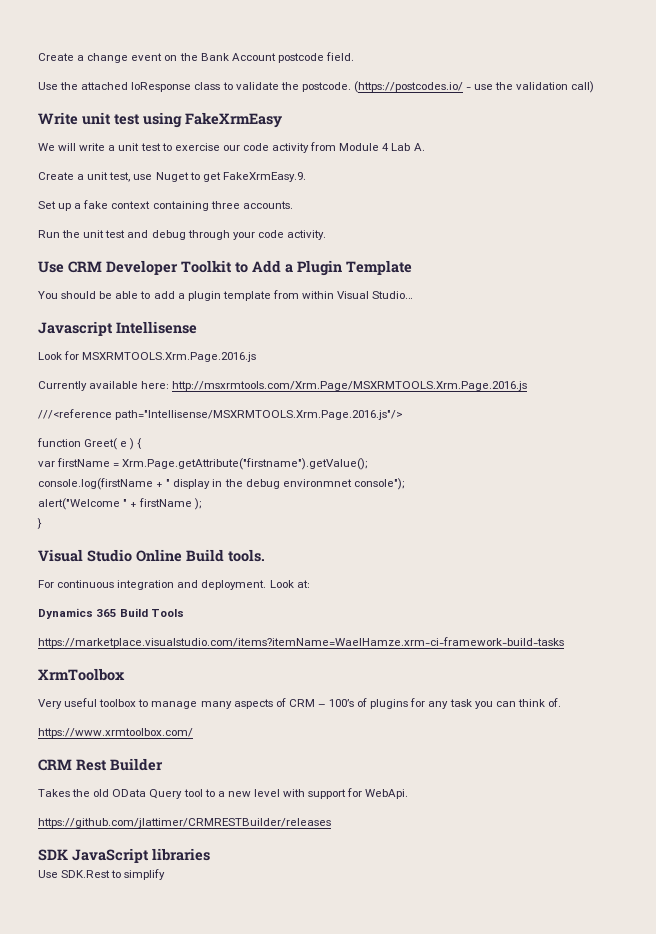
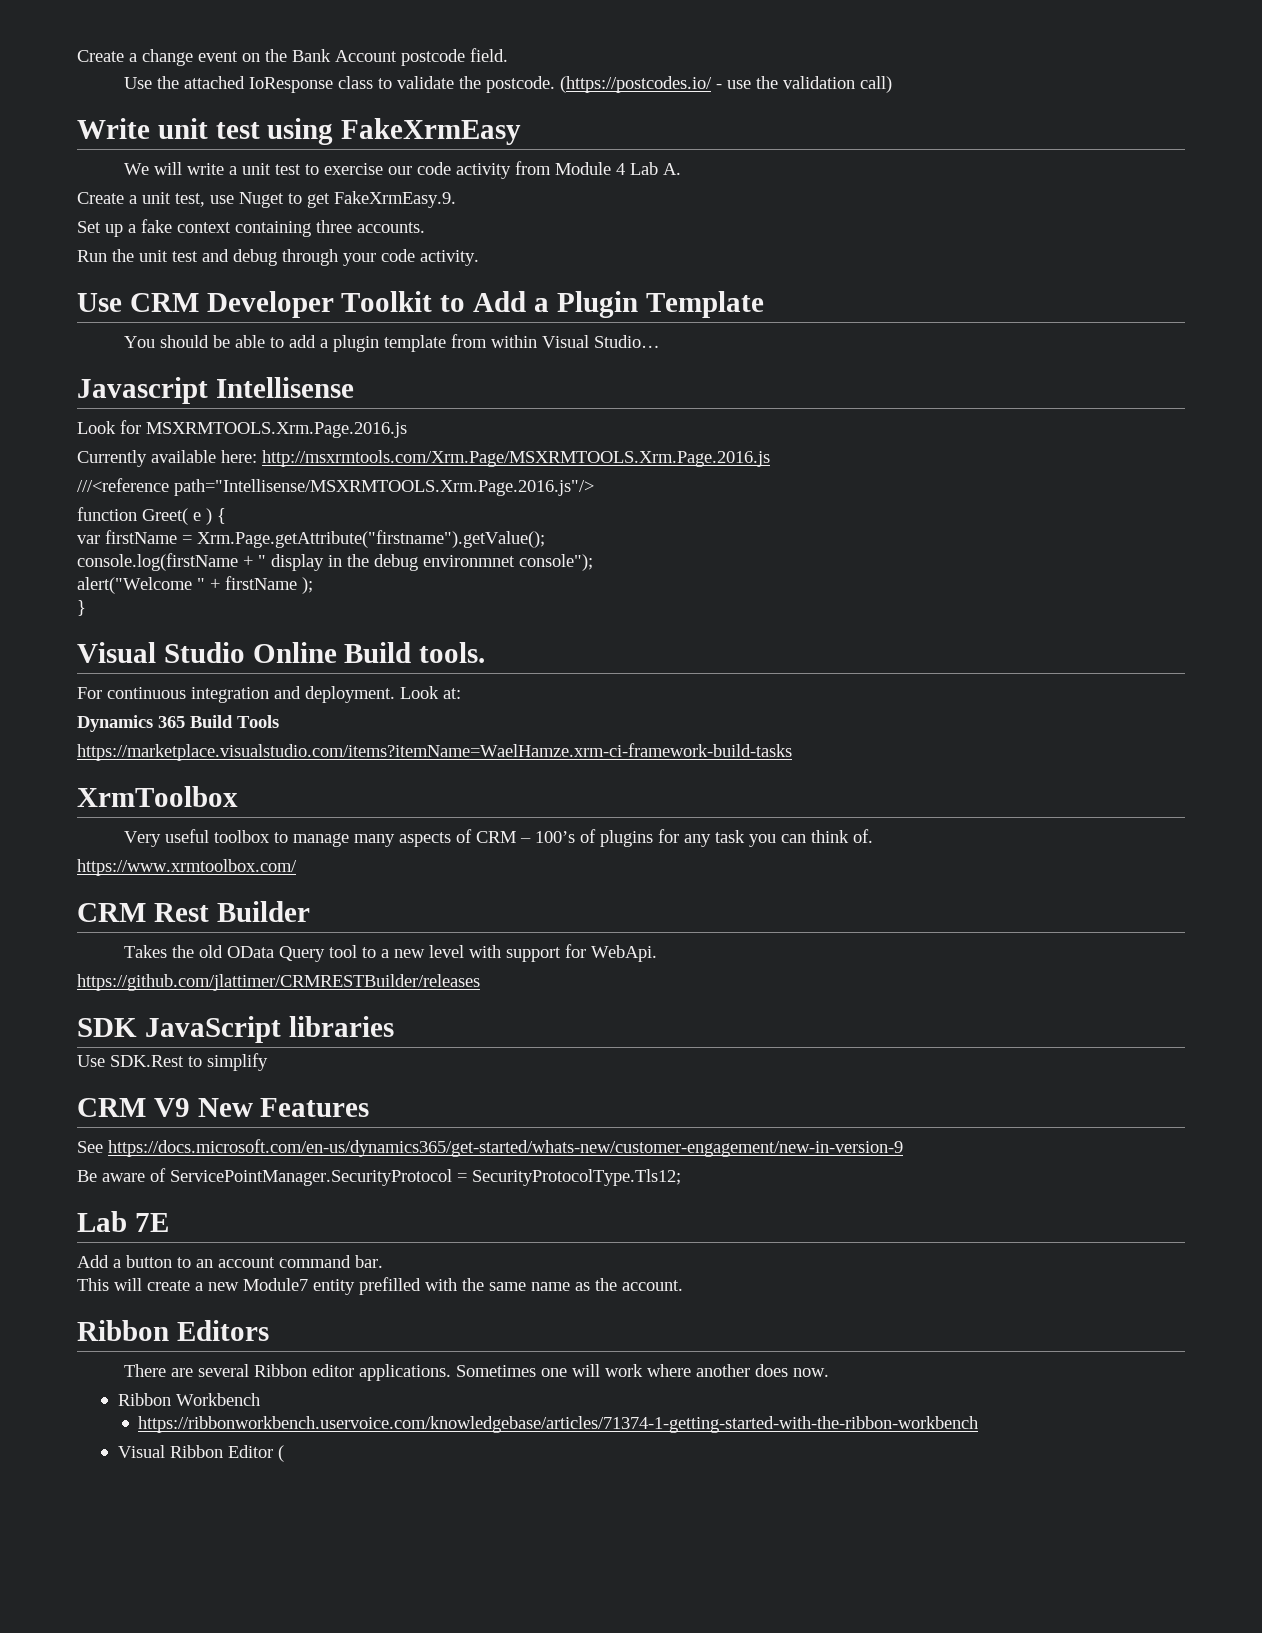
+ CRM V9 New Features
+ See https://docs.microsoft.com/en-us/dynamics365/get-started/whats-new/customer-engagement/new-in-version-9
+ Be aware of ServicePointManager.SecurityProtocol = SecurityProtocolType.Tls12;
+ Lab 7E
+ Add a button to an account command bar.
+ This will create a new Module7 entity prefilled with the same name as the account.
+ Ribbon Editors
+ There are several Ribbon editor applications. Sometimes one will work where another does now.
+ Ribbon Workbench
+ https://ribbonworkbench.uservoice.com/knowledgebase/articles/71374-1-getting-started-with-the-ribbon-workbench
+ Visual Ribbon Editor (

